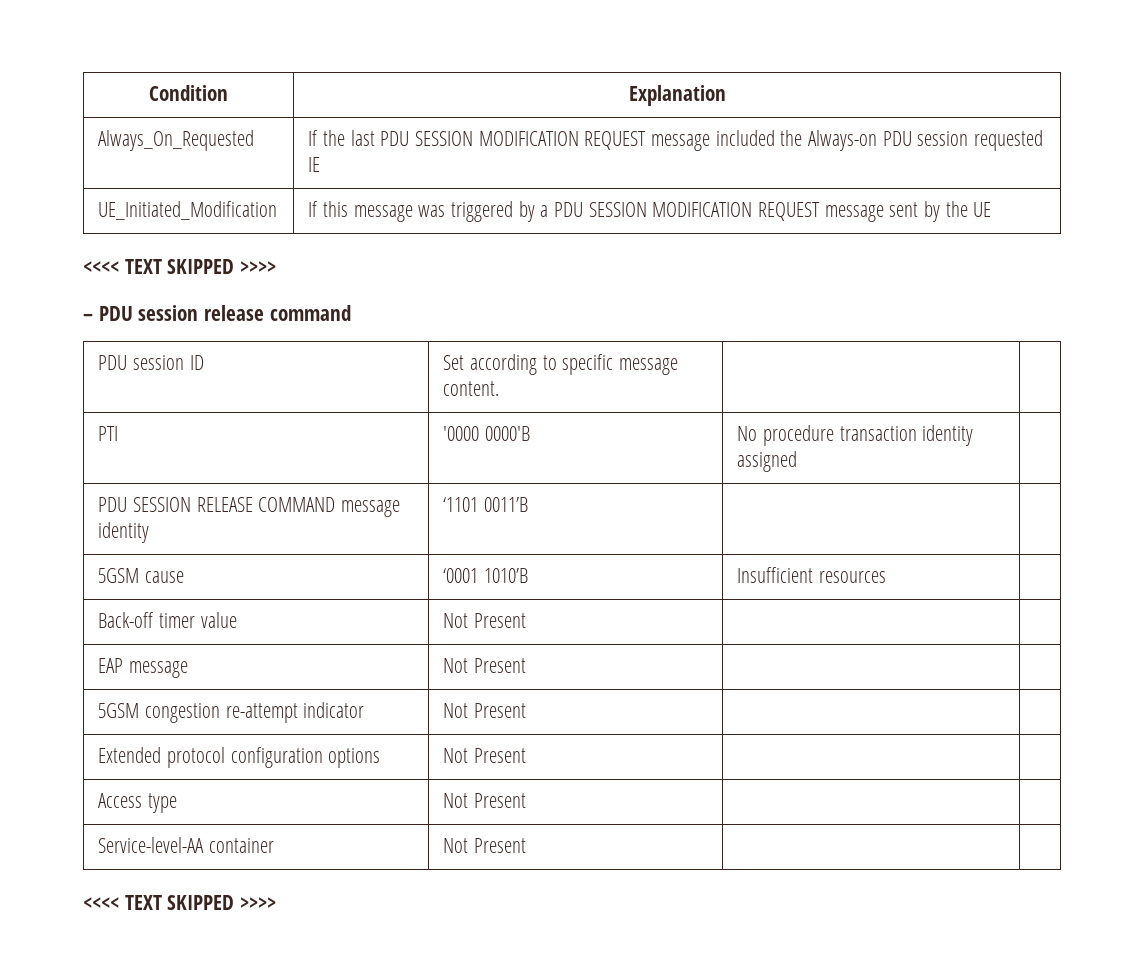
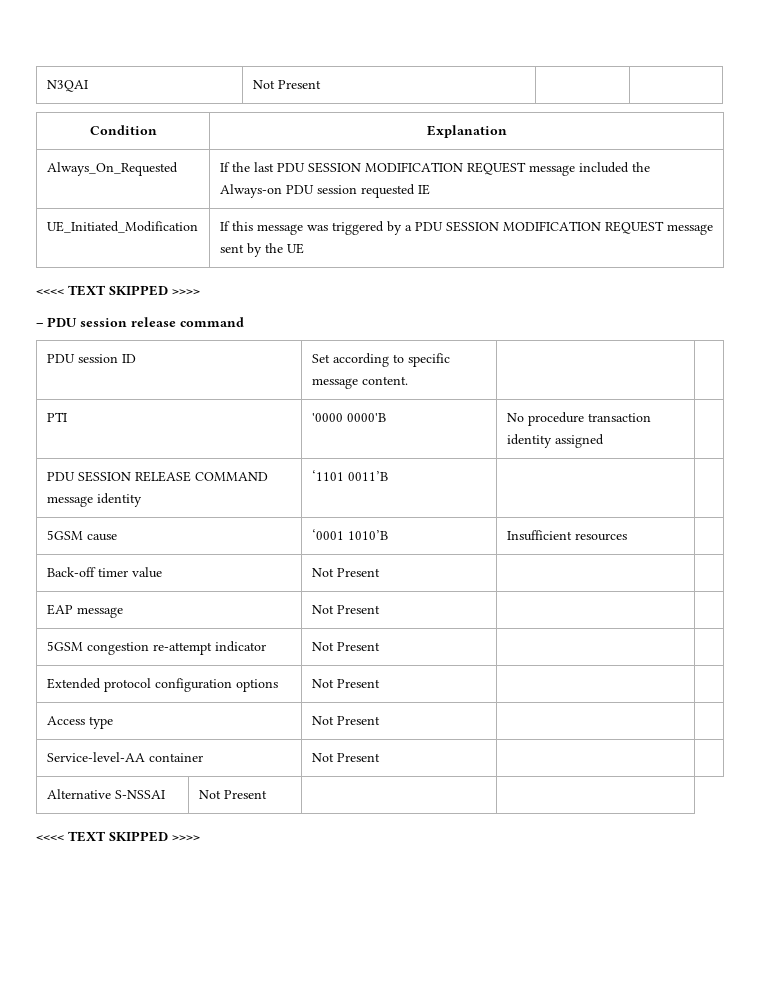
+ N3QAI | Not Present | |
+ Alternative S-NSSAI | Not Present | |

